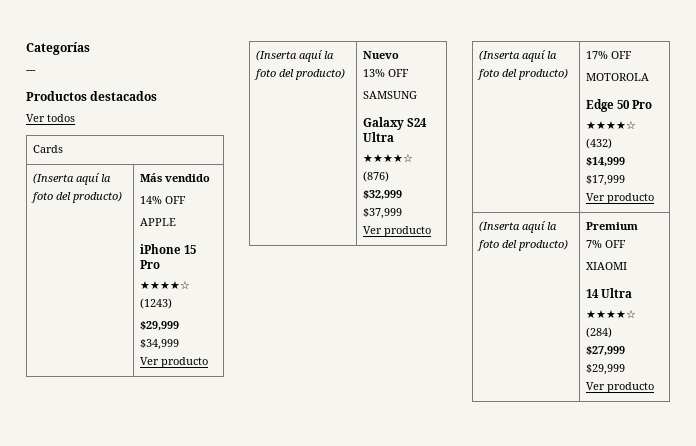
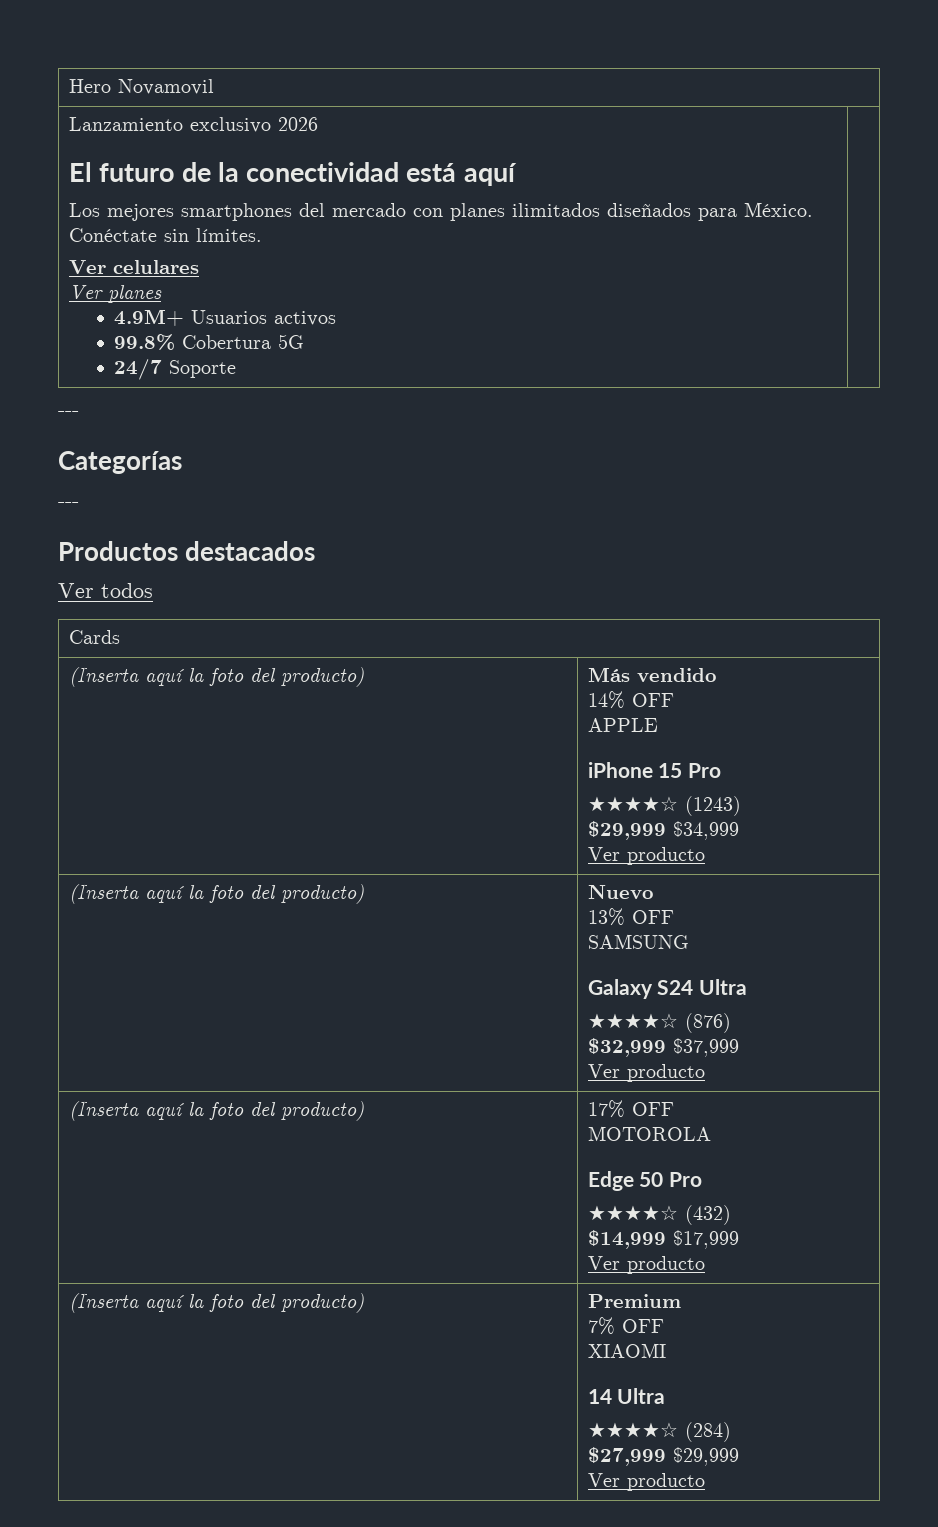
+ Hero Novamovil
+ Lanzamiento exclusivo 2026
+ El futuro de la conectividad está aquí
+ Los mejores smartphones del mercado con planes ilimitados diseñados para México. Conéctate sin límites.
+ Ver celulares
+ Ver planes
+ 4.9M+ Usuarios activos
+ 99.8% Cobertura 5G
+ 24/7 Soporte |
+ ---

